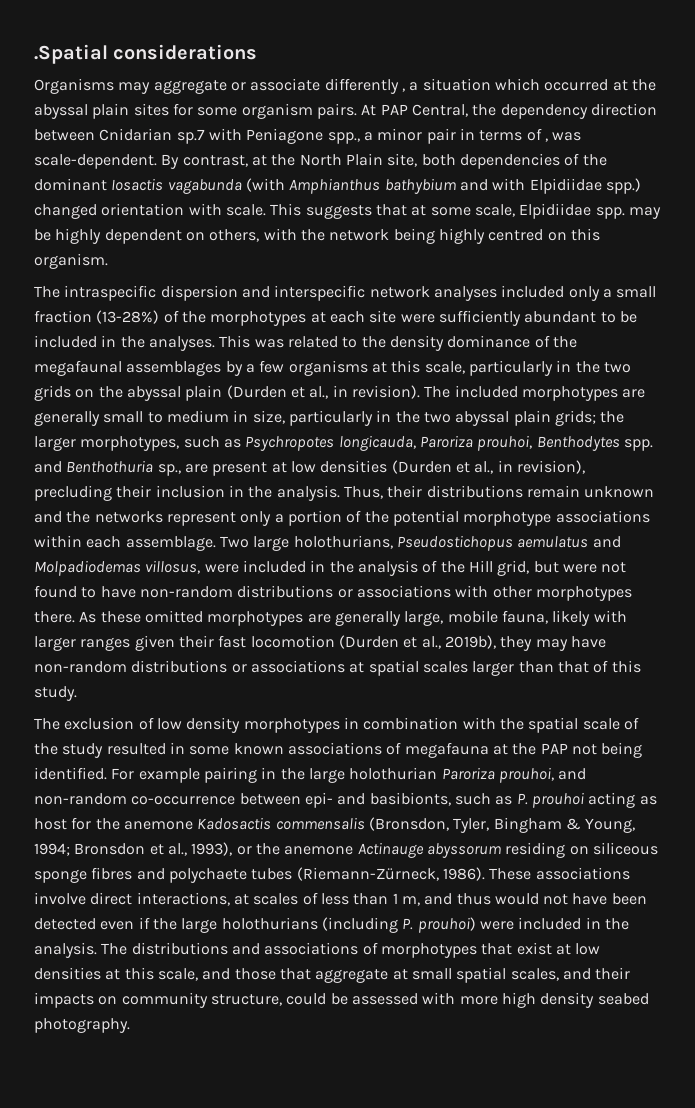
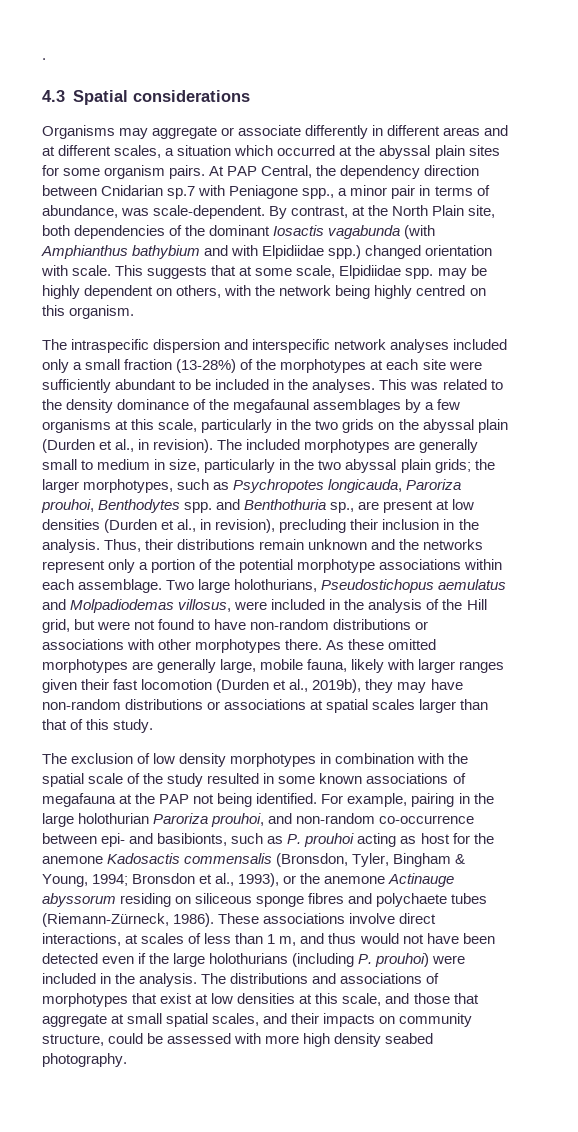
- .Spatial considerations
+ .
+ 4.3 Spatial considerations
- Organisms may aggregate or associate differently , a situation which occurred at the abyssal plain sites for some organism pairs.
+ Organisms may aggregate or associate differently in different areas and at different scales, a situation which occurred at the abyssal plain sites for some organism pairs.
- At PAP Central, the dependency direction between Cnidarian sp.7 with Peniagone spp., a minor pair in terms of , was scale-dependent.
+ At PAP Central, the dependency direction between Cnidarian sp.7 with Peniagone spp., a minor pair in terms of abundance, was scale-dependent.
- For example pairing in the large holothurian Paroriza prouhoi, and non-random co-occurrence between epi- and basibionts, such as P. prouhoi acting as host for the anemone Kadosactis commensalis (Bronsdon, Tyler, Bingham & Young, 1994; Bronsdon et al., 1993), or the anemone Actinauge abyssorum residing on siliceous sponge fibres and polychaete tubes (Riemann-Zürneck, 1986).
+ For example, pairing in the large holothurian Paroriza prouhoi, and non-random co-occurrence between epi- and basibionts, such as P. prouhoi acting as host for the anemone Kadosactis commensalis (Bronsdon, Tyler, Bingham & Young, 1994; Bronsdon et al., 1993), or the anemone Actinauge abyssorum residing on siliceous sponge fibres and polychaete tubes (Riemann-Zürneck, 1986).

